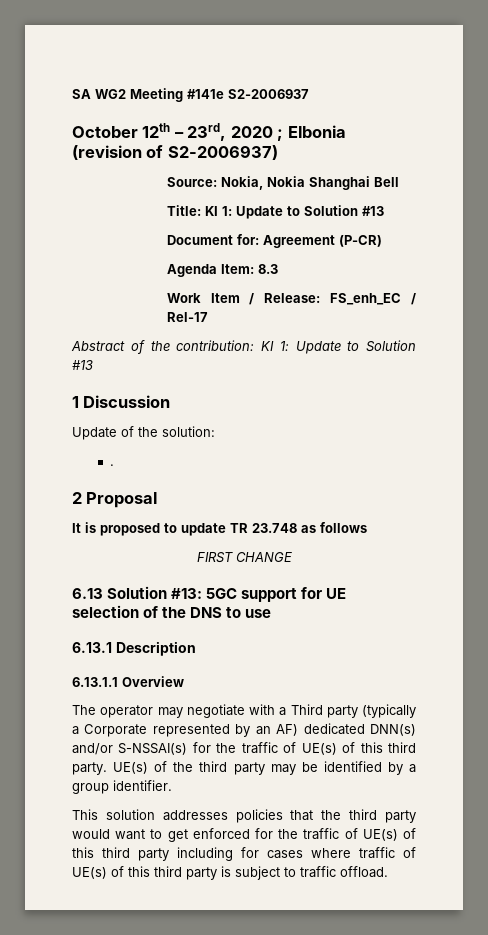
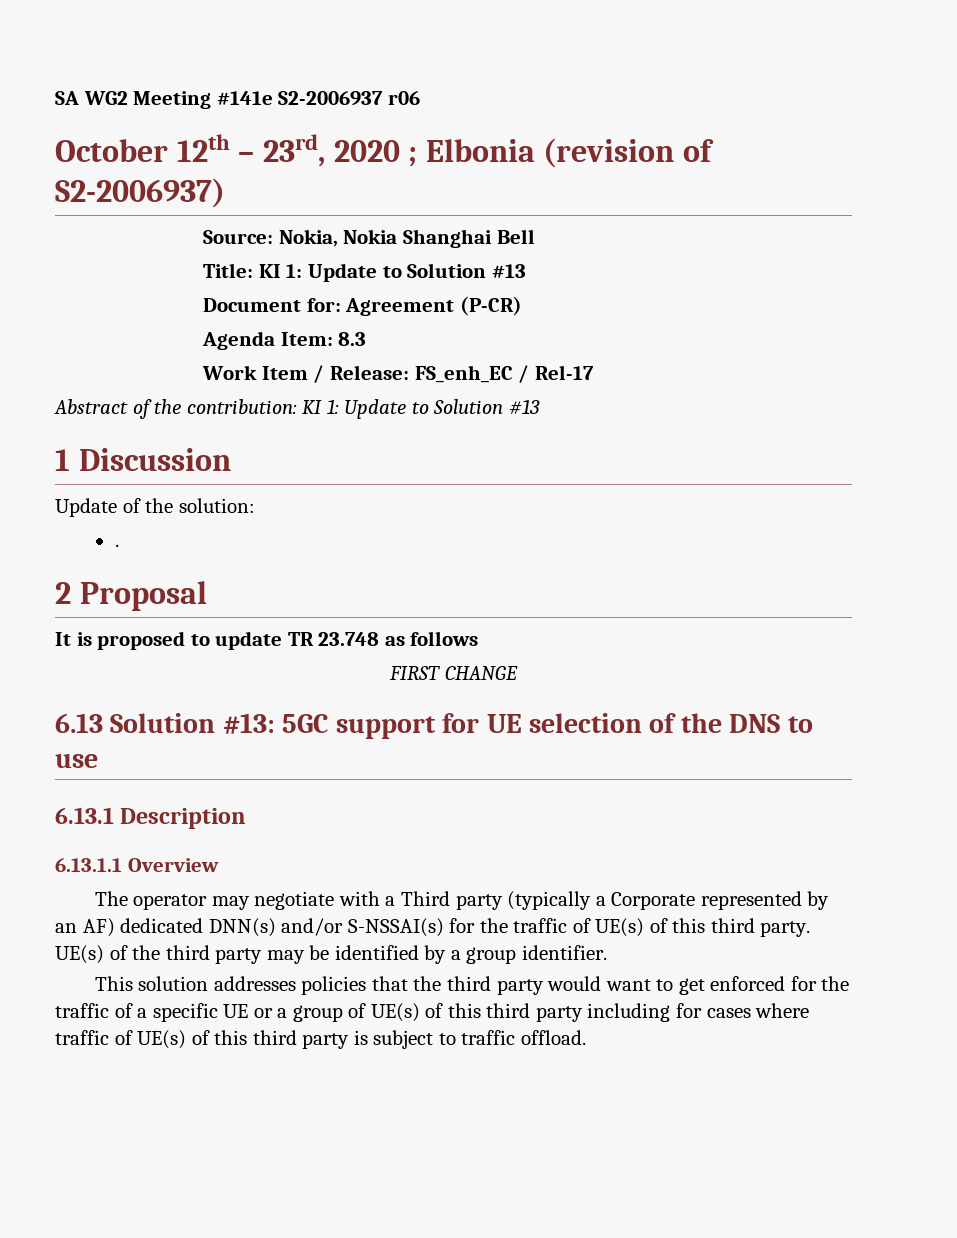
- SA WG2 Meeting #141e S2-2006937
+ SA WG2 Meeting #141e S2-2006937 r06
- This solution addresses policies that the third party would want to get enforced for the traffic of UE(s) of this third party including for cases where traffic of UE(s) of this third party is subject to traffic offload.
+ This solution addresses policies that the third party would want to get enforced for the traffic of a specific UE or a group of UE(s) of this third party including for cases where traffic of UE(s) of this third party is subject to traffic offload.

